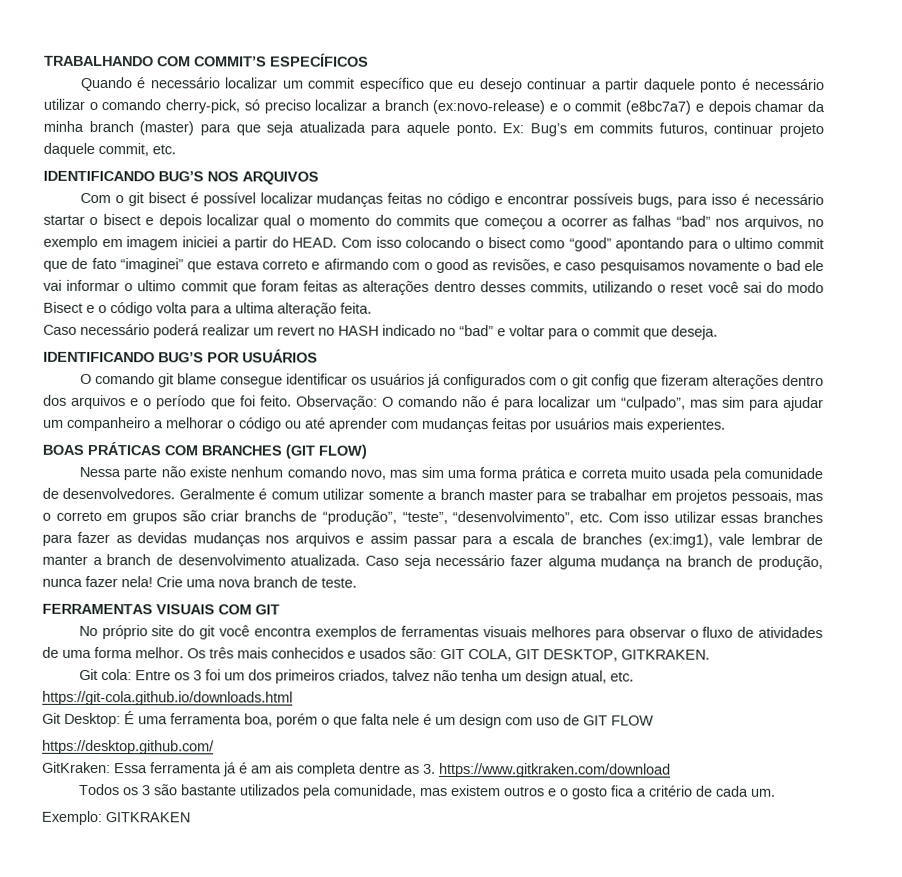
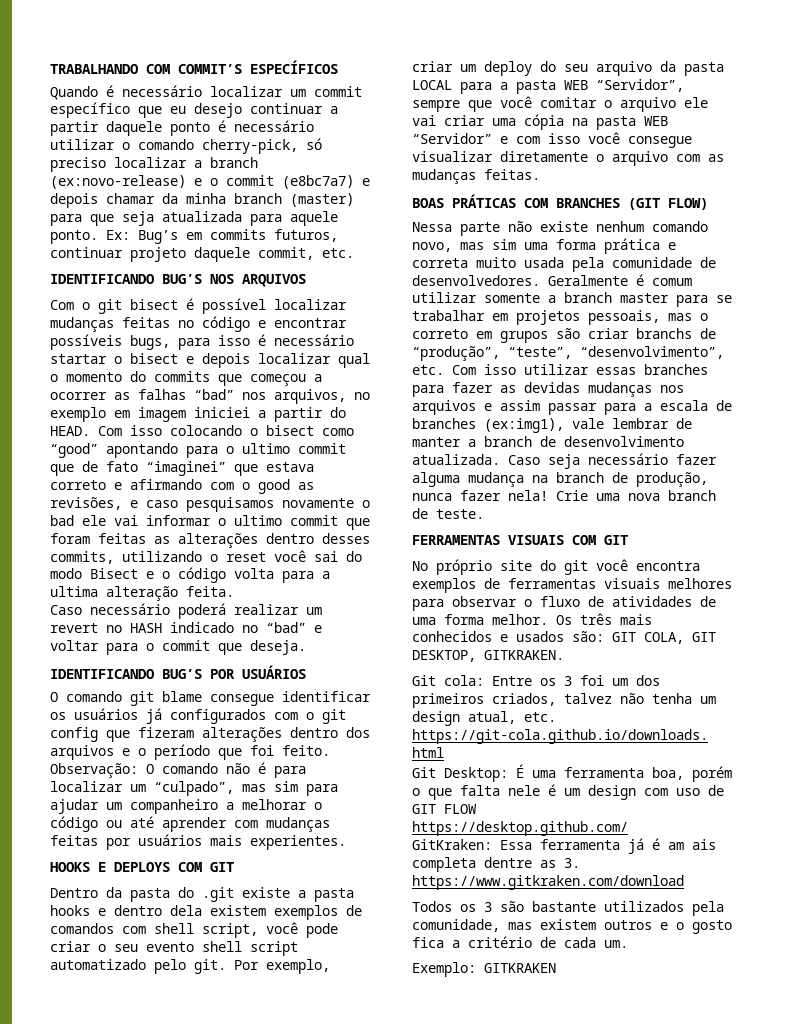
+ HOOKS E DEPLOYS COM GIT
+ Dentro da pasta do .git existe a pasta hooks e dentro dela existem exemplos de comandos com shell script, você pode criar o seu evento shell script automatizado pelo git. Por exemplo, criar um deploy do seu arquivo da pasta LOCAL para a pasta WEB “Servidor”, sempre que você comitar o arquivo ele vai criar uma cópia na pasta WEB “Servidor” e com isso você consegue visualizar diretamente o arquivo com as mudanças feitas.

